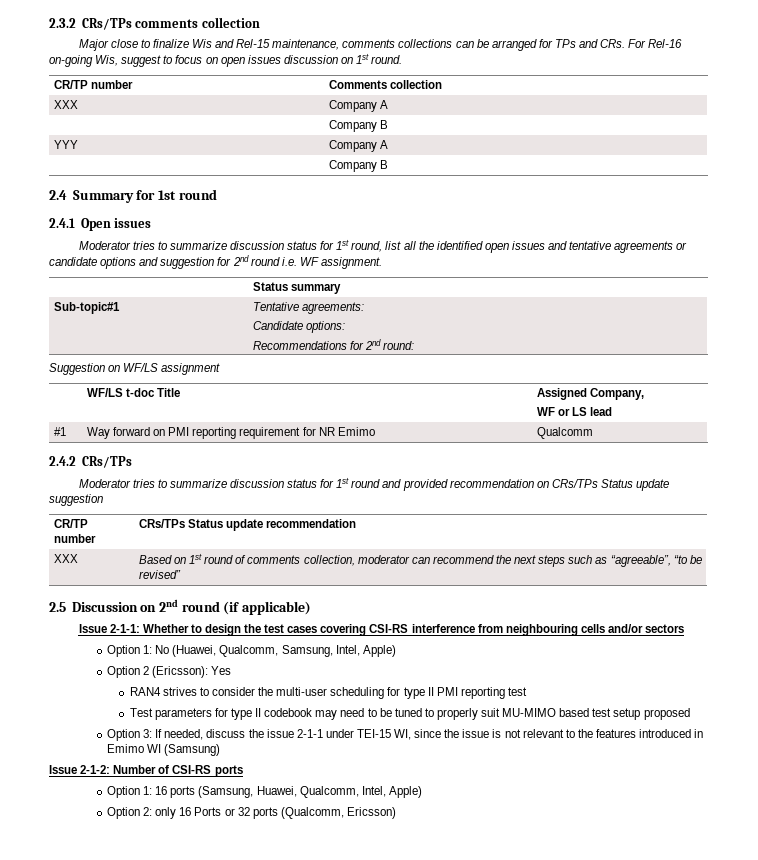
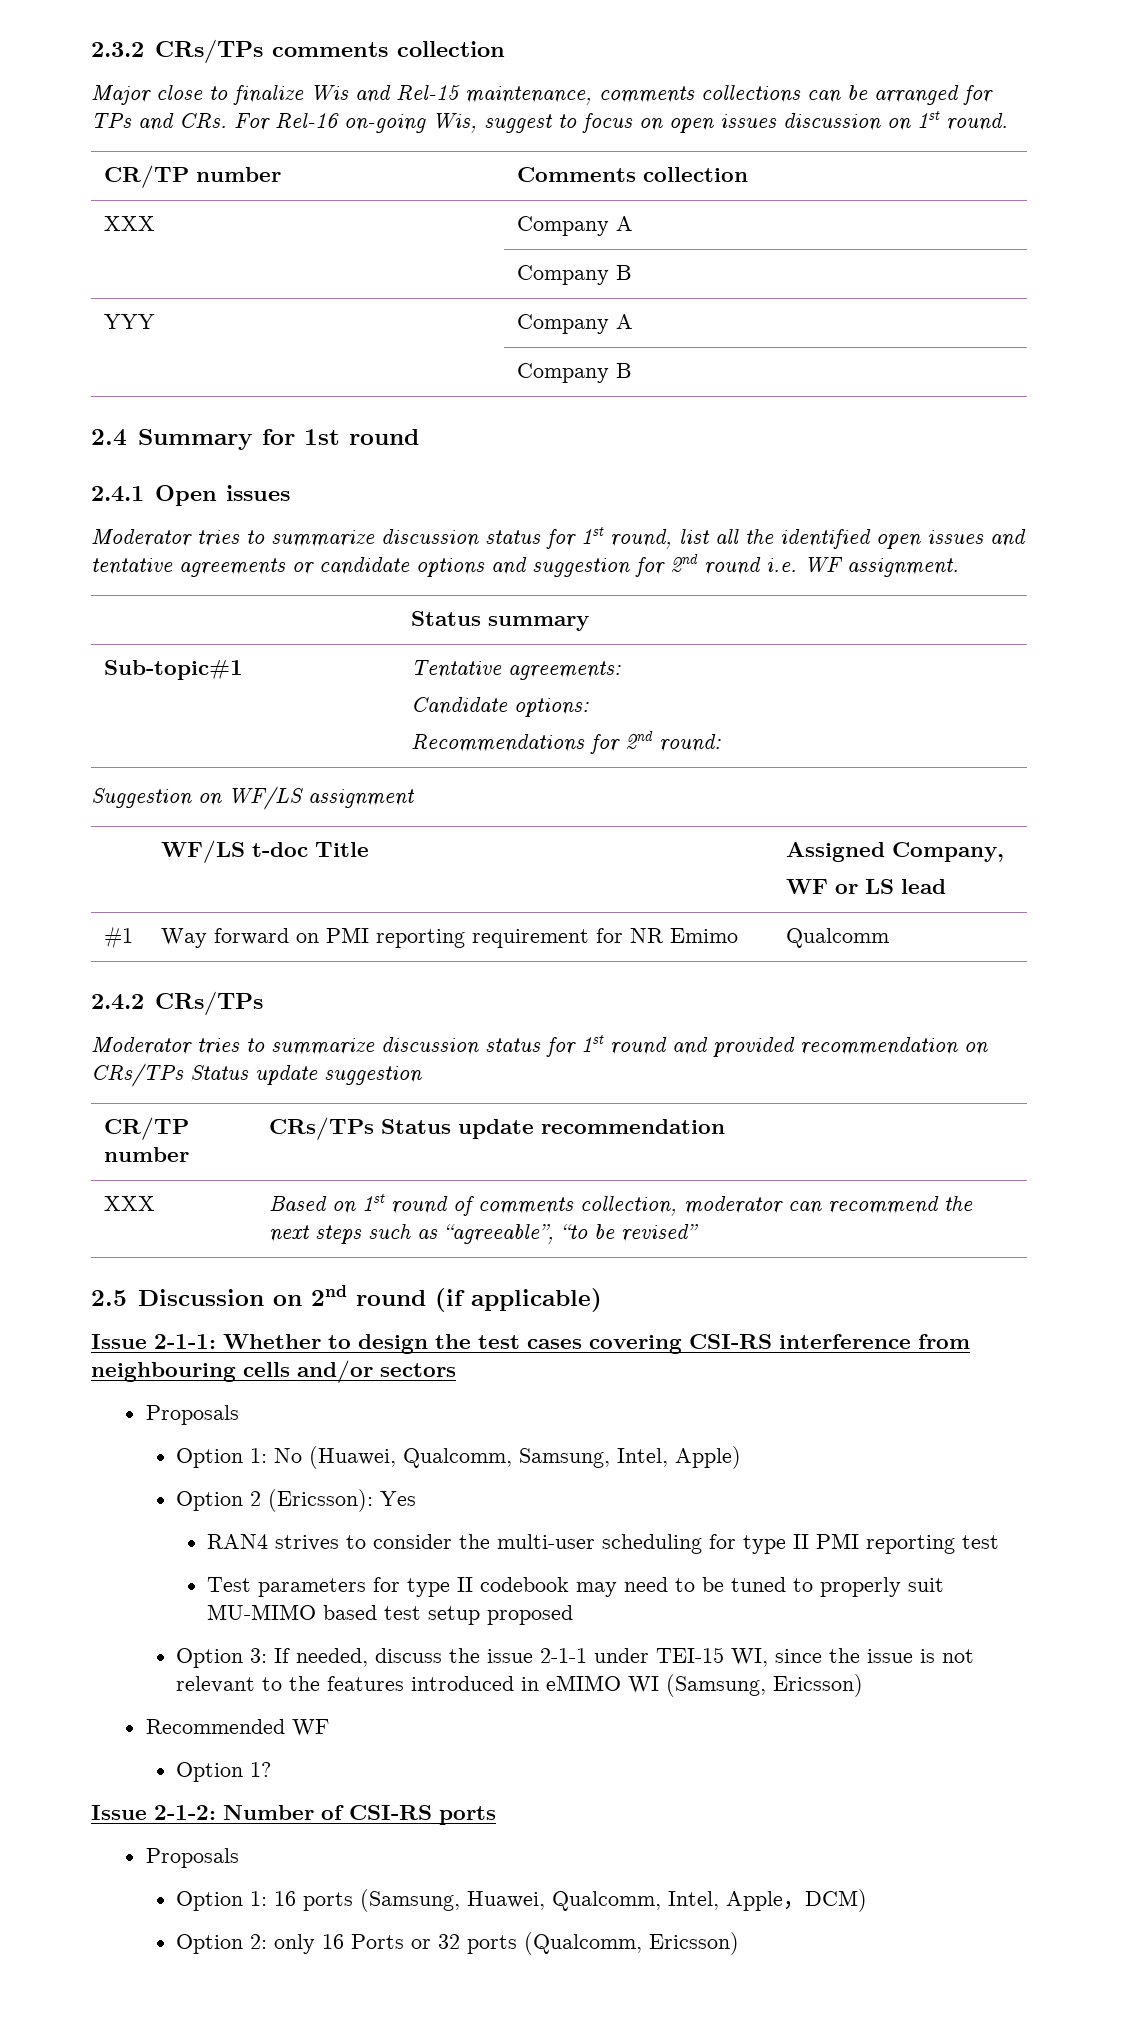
  Issue 2-1-1: Whether to design the test cases covering CSI-RS interference from neighbouring cells and/or sectors
+ Proposals
- Option 3: If needed, discuss the issue 2-1-1 under TEI-15 WI, since the issue is not relevant to the features introduced in Emimo WI (Samsung)
+ Option 3: If needed, discuss the issue 2-1-1 under TEI-15 WI, since the issue is not relevant to the features introduced in eMIMO WI (Samsung, Ericsson)
+ Recommended WF
+ Option 1?
  Issue 2-1-2: Number of CSI-RS ports
+ Proposals
- Option 1: 16 ports (Samsung, Huawei, Qualcomm, Intel, Apple)
+ Option 1: 16 ports (Samsung, Huawei, Qualcomm, Intel, Apple，DCM)

